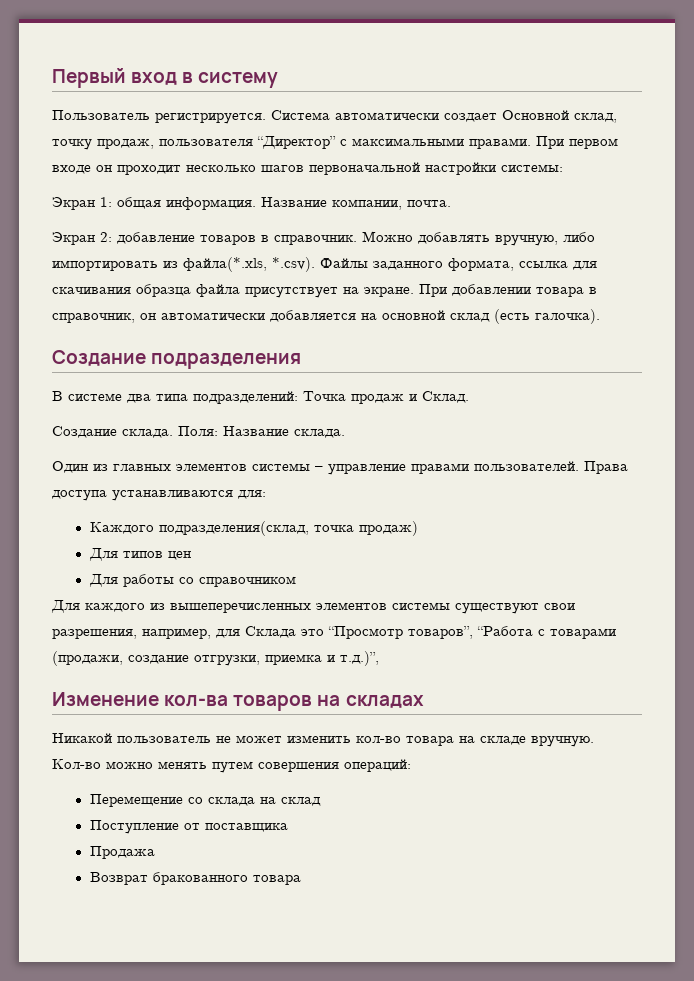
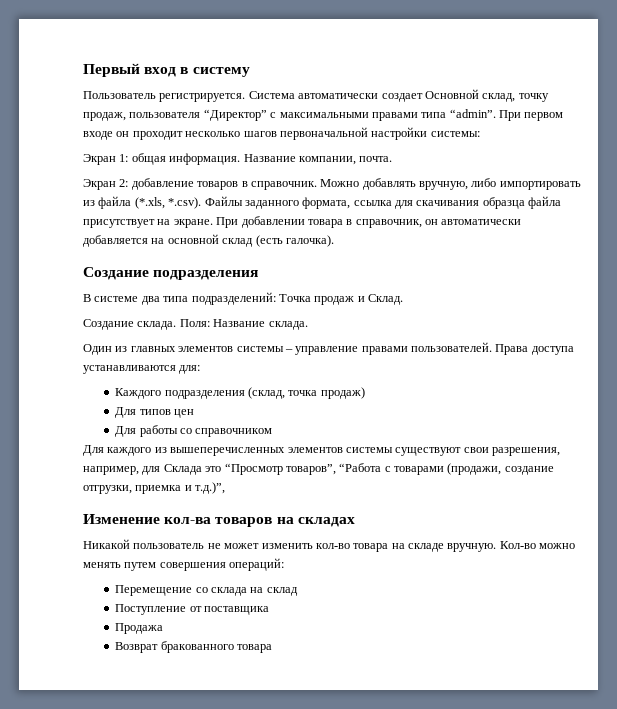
- Система автоматически создает Основной склад, точку продаж, пользователя “Директор” с максимальными правами.
+ Система автоматически создает Основной склад, точку продаж, пользователя “Директор” с максимальными правами типа “admin”.
- Можно добавлять вручную, либо импортировать из файла(*.xls, *.csv). Файлы заданного формата, ссылка для скачивания образца файла присутствует на экране.
+ Можно добавлять вручную, либо импортировать из файла (*.xls, *.csv). Файлы заданного формата, ссылка для скачивания образца файла присутствует на экране.
- Каждого подразделения(склад, точка продаж)
+ Каждого подразделения (склад, точка продаж)

